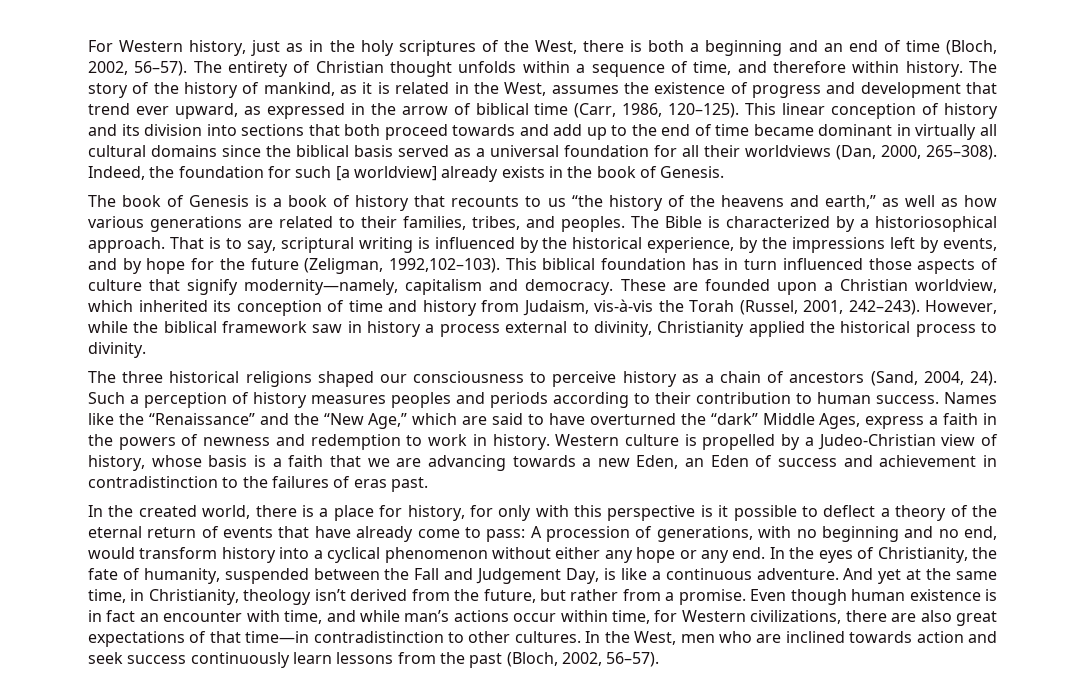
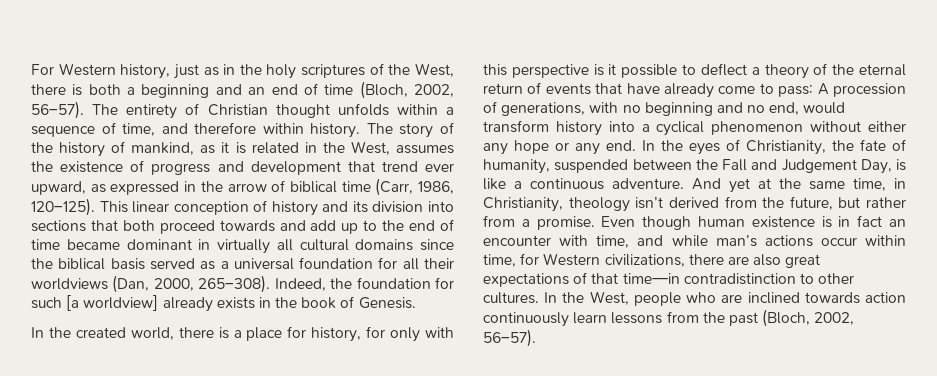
- The book of Genesis is a book of history that recounts to us “the history of the heavens and earth,” as well as how various generations are related to their families, tribes, and peoples. The Bible is characterized by a historiosophical approach. That is to say, scriptural writing is influenced by the historical experience, by the impressions left by events, and by hope for the future (Zeligman, 1992,102–103). This biblical foundation has in turn influenced those aspects of culture that signify modernity—namely, capitalism and democracy. These are founded upon a Christian worldview, which inherited its conception of time and history from Judaism, vis-à-vis the Torah (Russel, 2001, 242–243). However, while the biblical framework saw in history a process external to divinity, Christianity applied the historical process to divinity.
- The three historical religions shaped our consciousness to perceive history as a chain of ancestors (Sand, 2004, 24). Such a perception of history measures peoples and periods according to their contribution to human success. Names like the “Renaissance” and the “New Age,” which are said to have overturned the “dark” Middle Ages, express a faith in the powers of newness and redemption to work in history. Western culture is propelled by a Judeo-Christian view of history, whose basis is a faith that we are advancing towards a new Eden, an Eden of success and achievement in contradistinction to the failures of eras past.
- In the West, men who are inclined towards action and seek success continuously learn lessons from the past (Bloch, 2002, 56–57).
+ In the West, people who are inclined towards action continuously learn lessons from the past (Bloch, 2002, 56–57).

